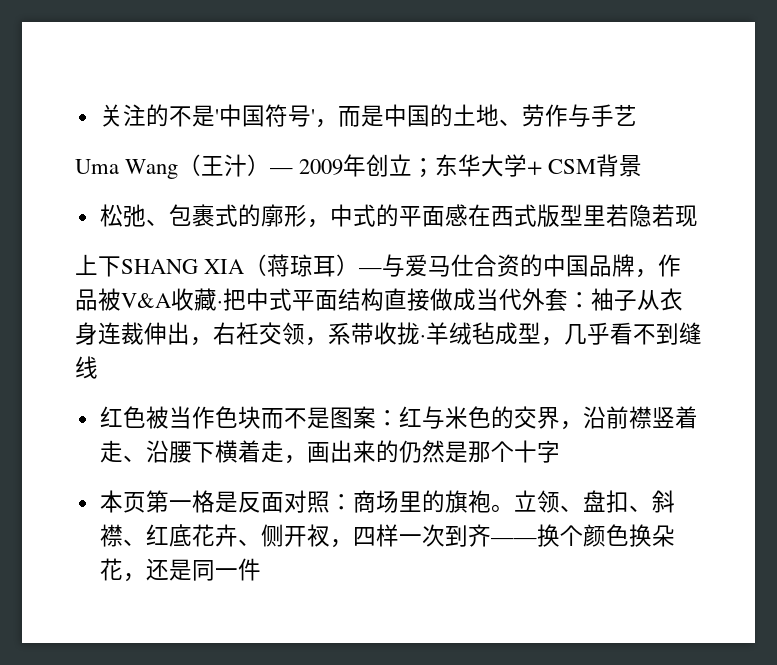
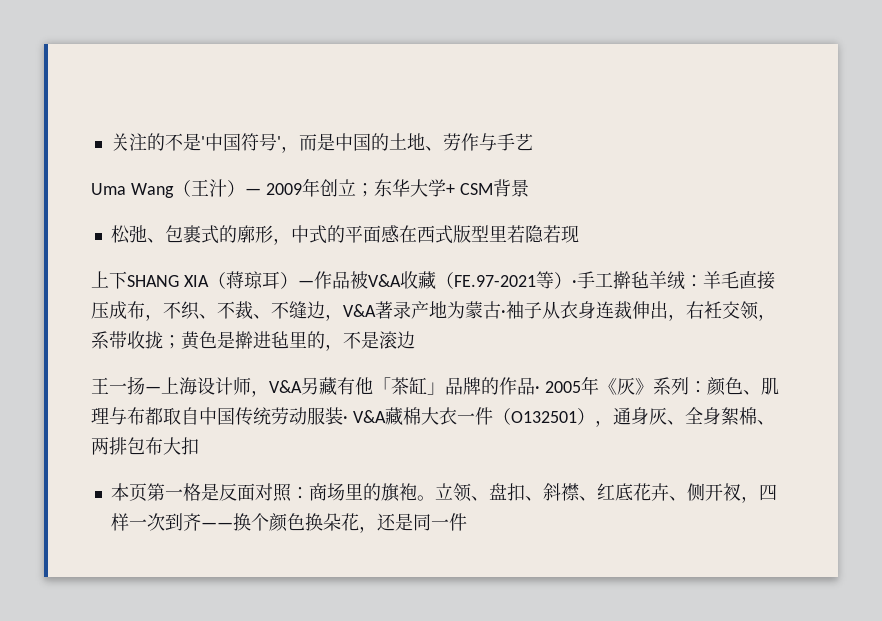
- 上下SHANG XIA（蒋琼耳）—与爱马仕合资的中国品牌，作品被V&A收藏·把中式平面结构直接做成当代外套：袖子从衣身连裁伸出，右衽交领，系带收拢·羊绒毡成型，几乎看不到缝线
- 红色被当作色块而不是图案：红与米色的交界，沿前襟竖着走、沿腰下横着走，画出来的仍然是那个十字
+ 上下SHANG XIA（蒋琼耳）—作品被V&A收藏（FE.97-2021等）·手工擀毡羊绒：羊毛直接压成布，不织、不裁、不缝边，V&A著录产地为蒙古·袖子从衣身连裁伸出，右衽交领，系带收拢；黄色是擀进毡里的，不是滚边
+ 王一扬—上海设计师，V&A另藏有他「茶缸」品牌的作品· 2005年《灰》系列：颜色、肌理与布都取自中国传统劳动服装· V&A藏棉大衣一件（O132501），通身灰、全身絮棉、两排包布大扣

